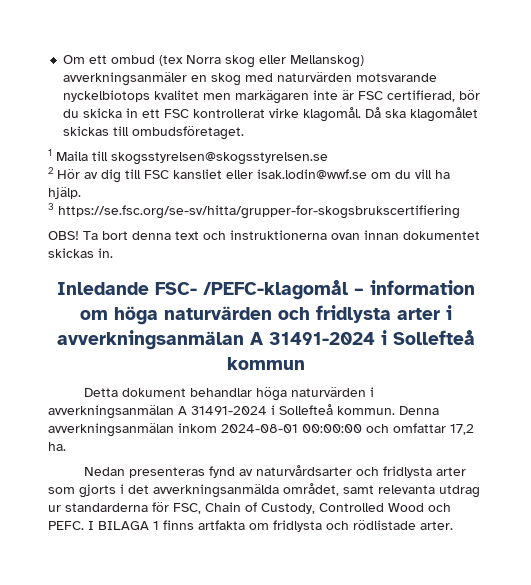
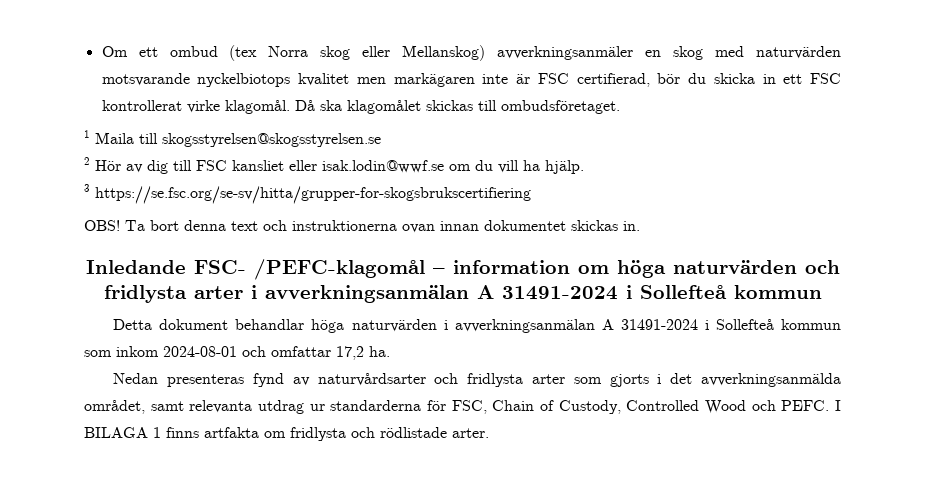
- Detta dokument behandlar höga naturvärden i avverkningsanmälan A 31491-2024 i Sollefteå kommun. Denna avverkningsanmälan inkom 2024-08-01 00:00:00 och omfattar 17,2 ha.
+ Detta dokument behandlar höga naturvärden i avverkningsanmälan A 31491-2024 i Sollefteå kommun som inkom 2024-08-01 och omfattar 17,2 ha.

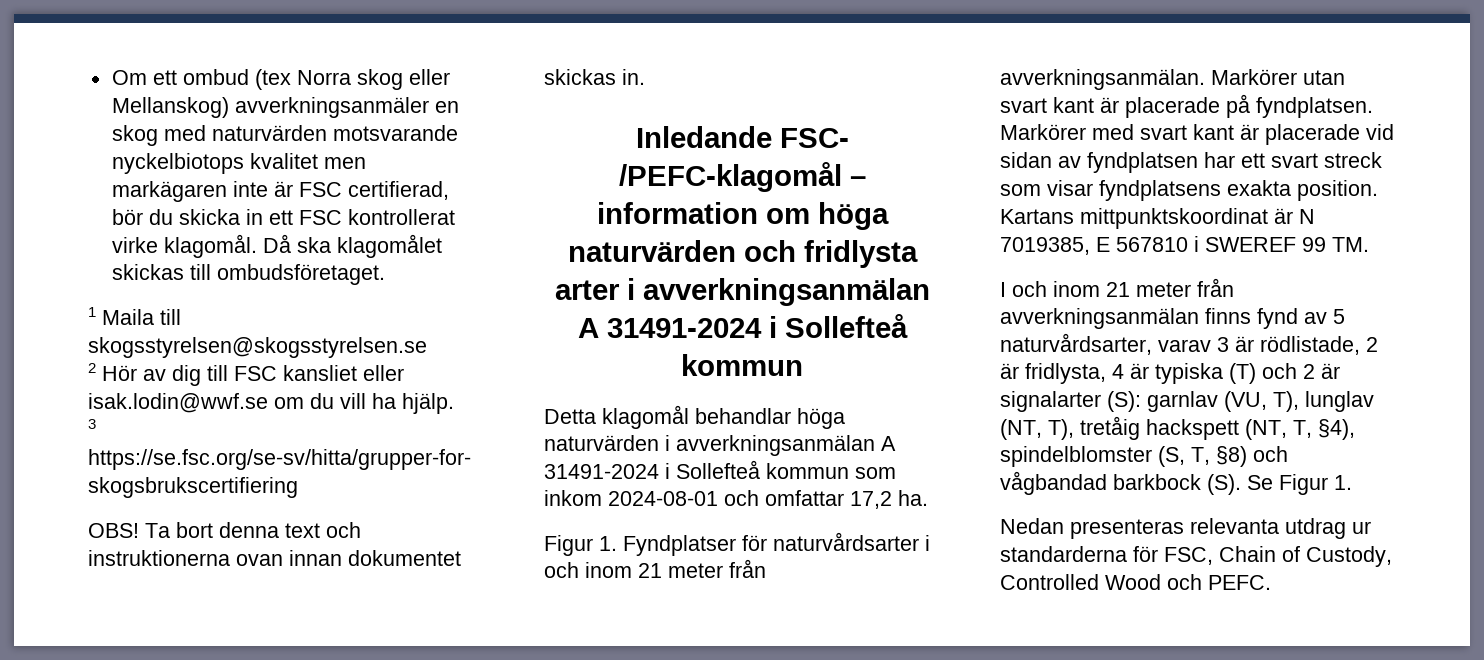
- Detta dokument behandlar höga naturvärden i avverkningsanmälan A 31491-2024 i Sollefteå kommun som inkom 2024-08-01 och omfattar 17,2 ha.
+ Detta klagomål behandlar höga naturvärden i avverkningsanmälan A 31491-2024 i Sollefteå kommun som inkom 2024-08-01 och omfattar 17,2 ha.
- Nedan presenteras fynd av naturvårdsarter och fridlysta arter som gjorts i det avverkningsanmälda området, samt relevanta utdrag ur standarderna för FSC, Chain of Custody, Controlled Wood och PEFC. I BILAGA 1 finns artfakta om fridlysta och rödlistade arter.
+ Figur 1. Fyndplatser för naturvårdsarter i och inom 21 meter från avverkningsanmälan. Markörer utan svart kant är placerade på fyndplatsen. Markörer med svart kant är placerade vid sidan av fyndplatsen har ett svart streck som visar fyndplatsens exakta position. Kartans mittpunktskoordinat är N 7019385, E 567810 i SWEREF 99 TM.
+ I och inom 21 meter från avverkningsanmälan finns fynd av 5 naturvårdsarter, varav 3 är rödlistade, 2 är fridlysta, 4 är typiska (T) och 2 är signalarter (S): garnlav (VU, T), lunglav (NT, T), tretåig hackspett (NT, T, §4), spindelblomster (S, T, §8) och vågbandad barkbock (S). Se Figur 1.
+ Nedan presenteras relevanta utdrag ur standarderna för FSC, Chain of Custody, Controlled Wood och PEFC.

